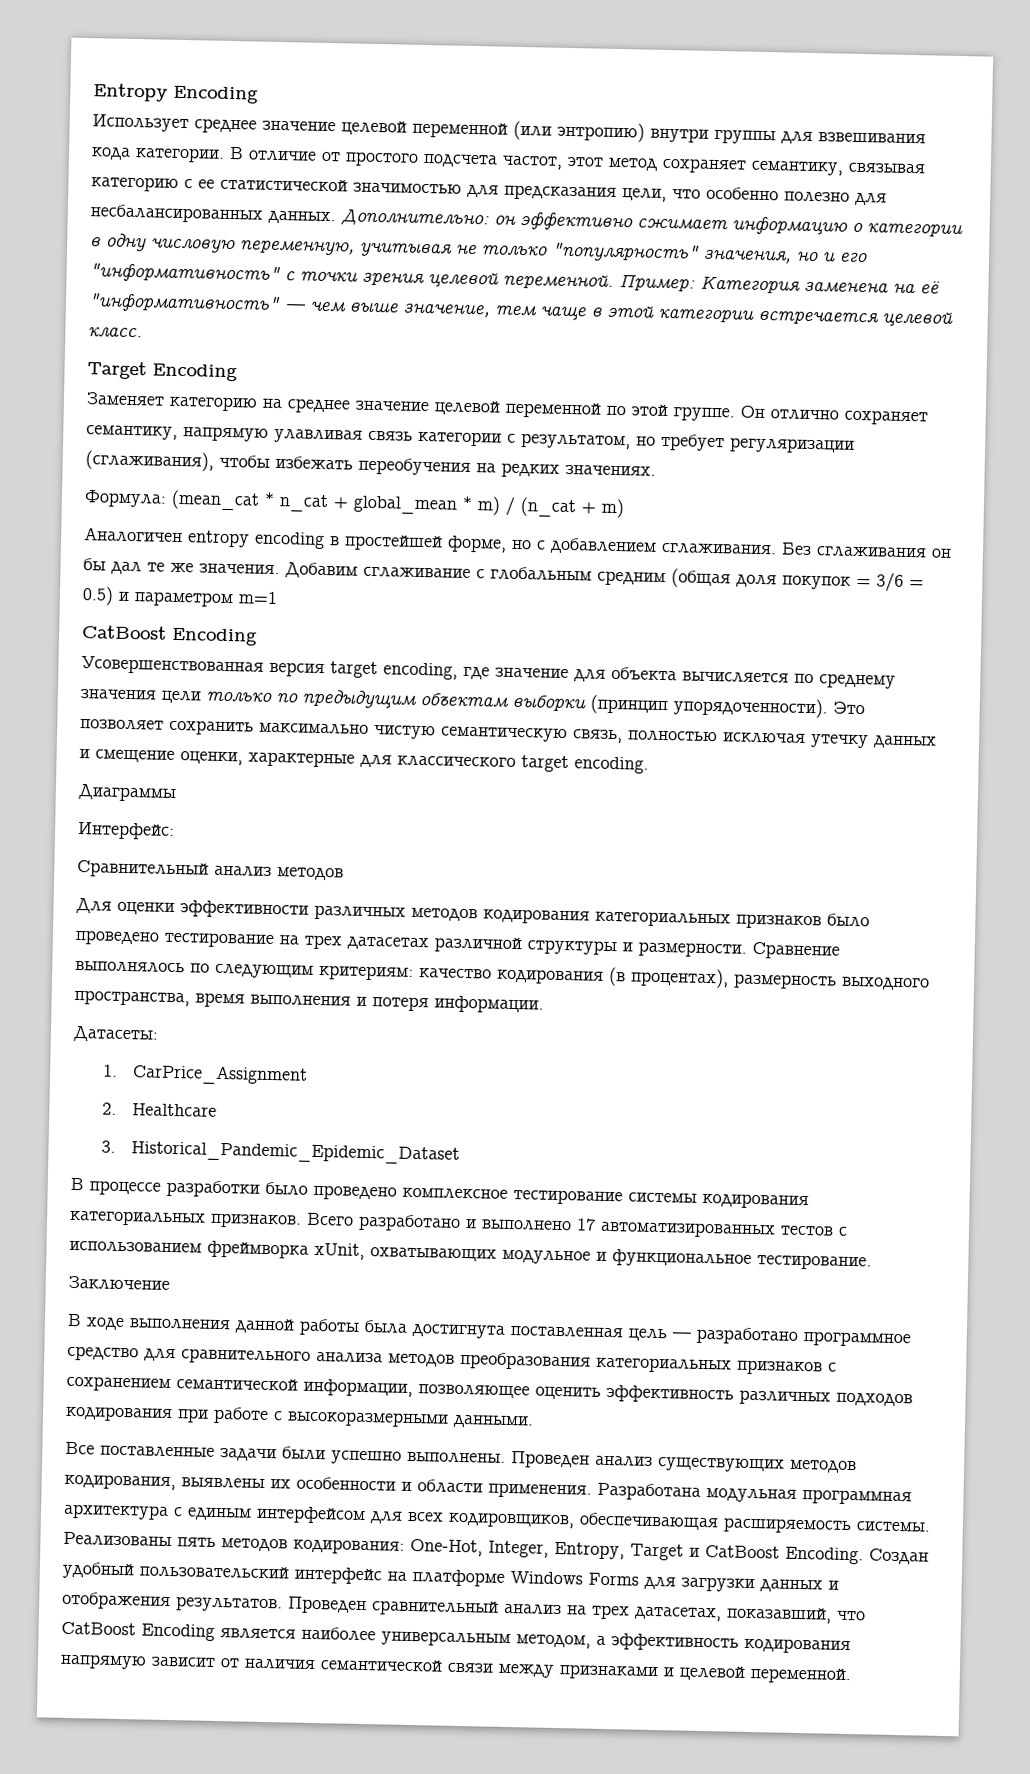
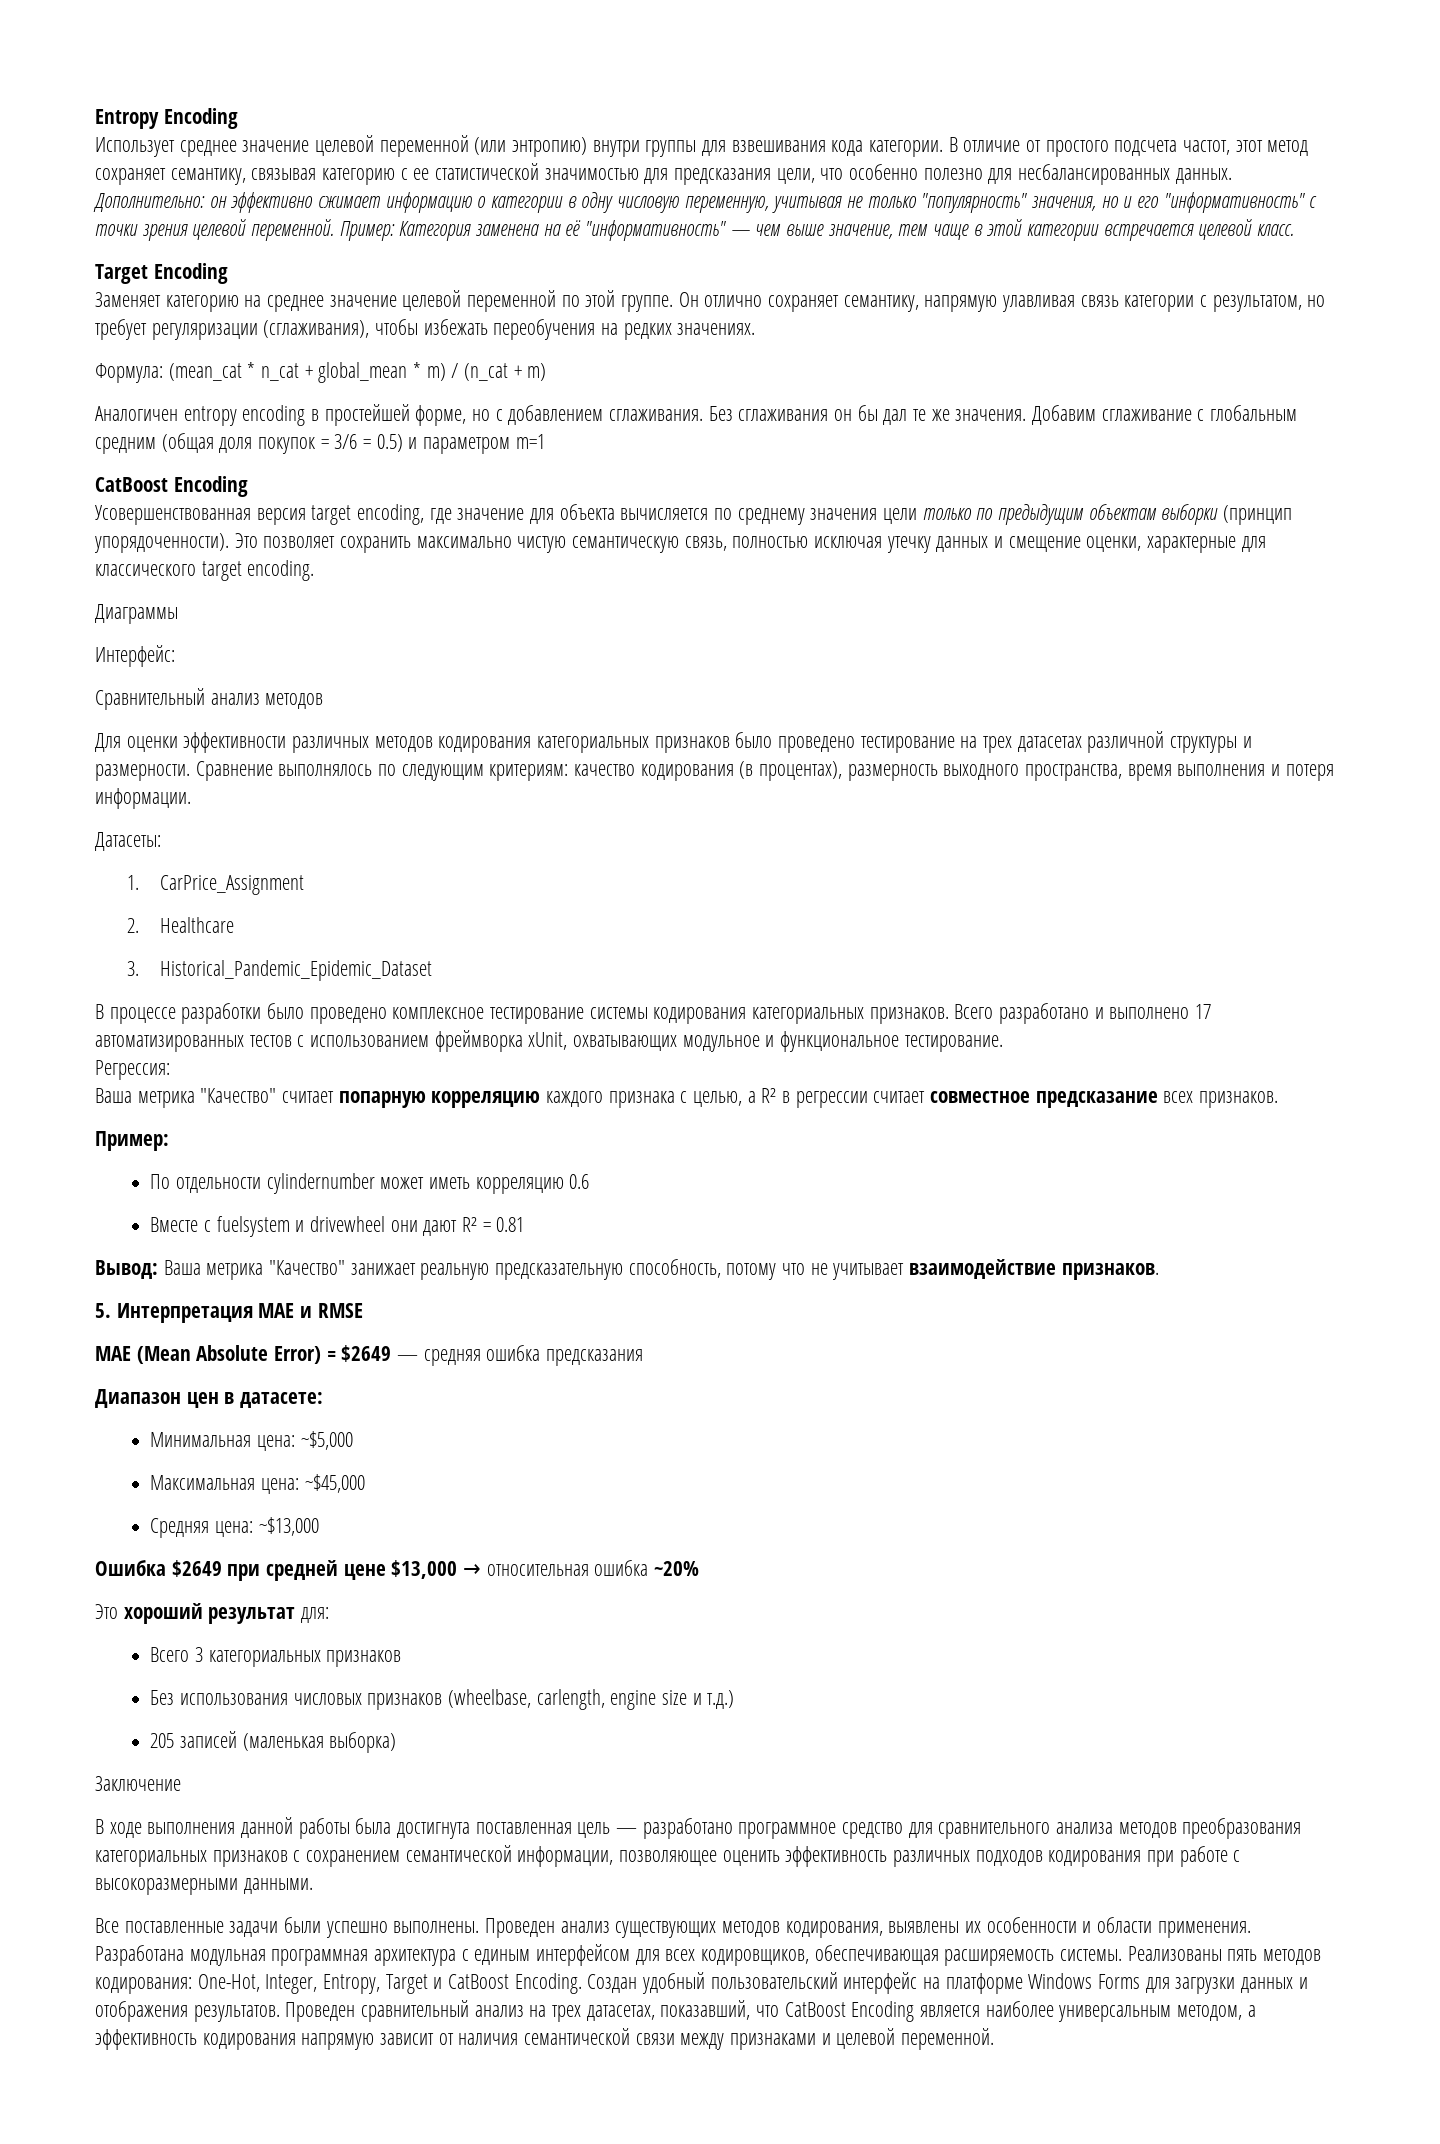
+ Регрессия:
+ Ваша метрика "Качество" считает попарную корреляцию каждого признака с целью, а R² в регрессии считает совместное предсказание всех признаков.
+ Пример:
+ По отдельности cylindernumber может иметь корреляцию 0.6
+ Вместе с fuelsystem и drivewheel они дают R² = 0.81
+ Вывод: Ваша метрика "Качество" занижает реальную предсказательную способность, потому что не учитывает взаимодействие признаков.
+ 5. Интерпретация MAE и RMSE
+ MAE (Mean Absolute Error) = $2649 — средняя ошибка предсказания
+ Диапазон цен в датасете:
+ Минимальная цена: ~$5,000
+ Максимальная цена: ~$45,000
+ Средняя цена: ~$13,000
+ Ошибка $2649 при средней цене $13,000 → относительная ошибка ~20%
+ Это хороший результат для:
+ Всего 3 категориальных признаков
+ Без использования числовых признаков (wheelbase, carlength, engine size и т.д.)
+ 205 записей (маленькая выборка)

